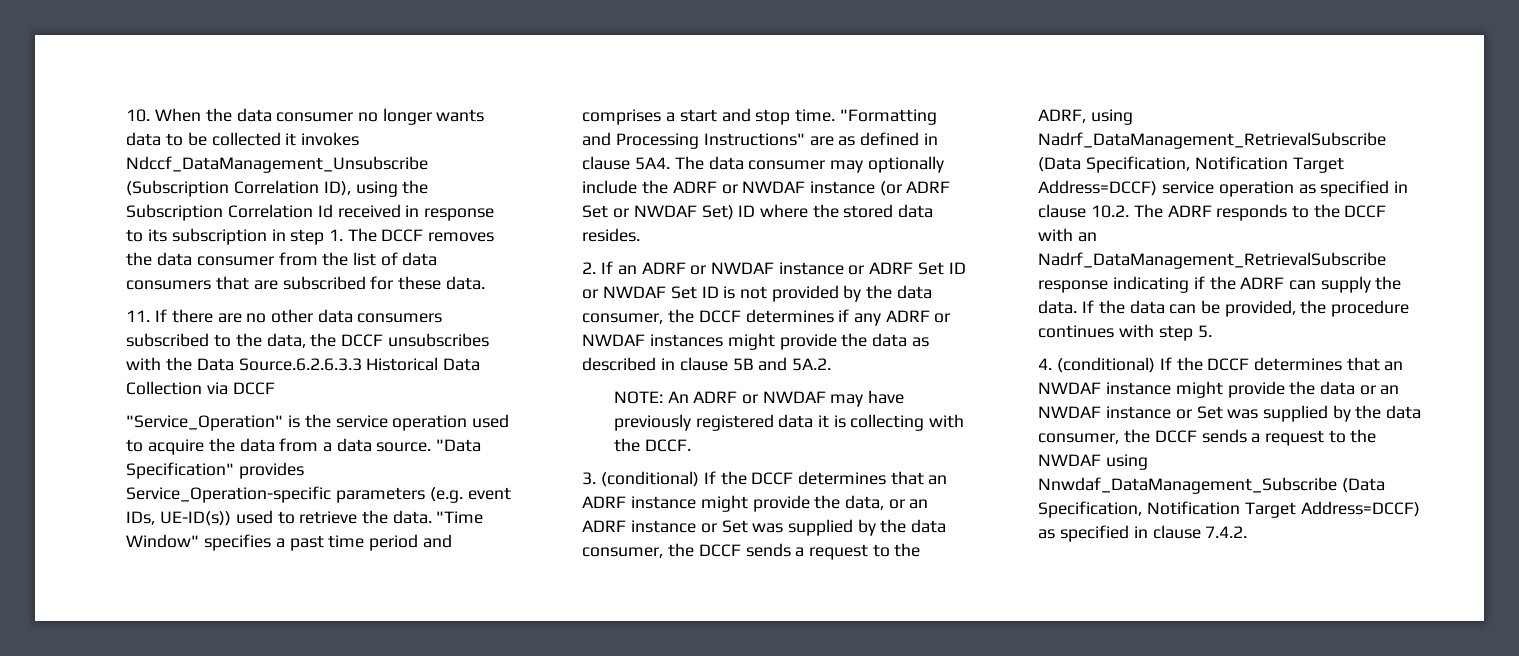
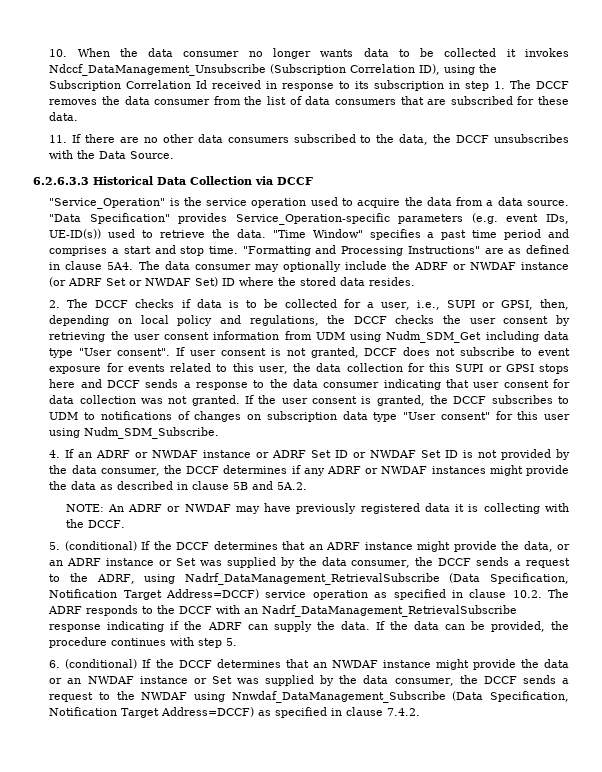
- 11. If there are no other data consumers subscribed to the data, the DCCF unsubscribes with the Data Source.6.2.6.3.3 Historical Data Collection via DCCF
+ 11. If there are no other data consumers subscribed to the data, the DCCF unsubscribes with the Data Source.
+ 6.2.6.3.3 Historical Data Collection via DCCF
- 2. If an ADRF or NWDAF instance or ADRF Set ID or NWDAF Set ID is not provided by the data consumer, the DCCF determines if any ADRF or NWDAF instances might provide the data as described in clause 5B and 5A.2.
+ 2. The DCCF checks if data is to be collected for a user, i.e., SUPI or GPSI, then, depending on local policy and regulations, the DCCF checks the user consent by retrieving the user consent information from UDM using Nudm_SDM_Get including data type "User consent". If user consent is not granted, DCCF does not subscribe to event exposure for events related to this user, the data collection for this SUPI or GPSI stops here and DCCF sends a response to the data consumer indicating that user consent for data collection was not granted. If the user consent is granted, the DCCF subscribes to UDM to notifications of changes on subscription data type "User consent" for this user using Nudm_SDM_Subscribe.
+ 4. If an ADRF or NWDAF instance or ADRF Set ID or NWDAF Set ID is not provided by the data consumer, the DCCF determines if any ADRF or NWDAF instances might provide the data as described in clause 5B and 5A.2.
- 3. (conditional) If the DCCF determines that an ADRF instance might provide the data, or an ADRF instance or Set was supplied by the data consumer, the DCCF sends a request to the ADRF, using Nadrf_DataManagement_RetrievalSubscribe (Data Specification, Notification Target Address=DCCF) service operation as specified in clause 10.2. The ADRF responds to the DCCF with an Nadrf_DataManagement_RetrievalSubscribe response indicating if the ADRF can supply the data.
+ 5. (conditional) If the DCCF determines that an ADRF instance might provide the data, or an ADRF instance or Set was supplied by the data consumer, the DCCF sends a request to the ADRF, using Nadrf_DataManagement_RetrievalSubscribe (Data Specification, Notification Target Address=DCCF) service operation as specified in clause 10.2. The ADRF responds to the DCCF with an Nadrf_DataManagement_RetrievalSubscribe response indicating if the ADRF can supply the data.
- 4. (conditional) If the DCCF determines that an NWDAF instance might provide the data or an NWDAF instance or Set was supplied by the data consumer, the DCCF sends a request to the NWDAF using Nnwdaf_DataManagement_Subscribe (Data Specification, Notification Target Address=DCCF) as specified in clause 7.4.2.
+ 6. (conditional) If the DCCF determines that an NWDAF instance might provide the data or an NWDAF instance or Set was supplied by the data consumer, the DCCF sends a request to the NWDAF using Nnwdaf_DataManagement_Subscribe (Data Specification, Notification Target Address=DCCF) as specified in clause 7.4.2.

